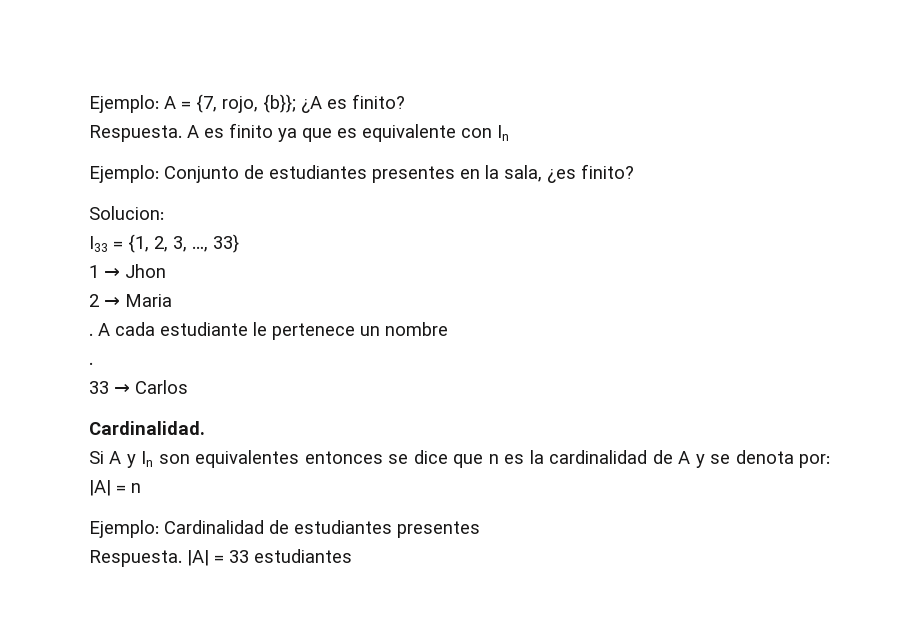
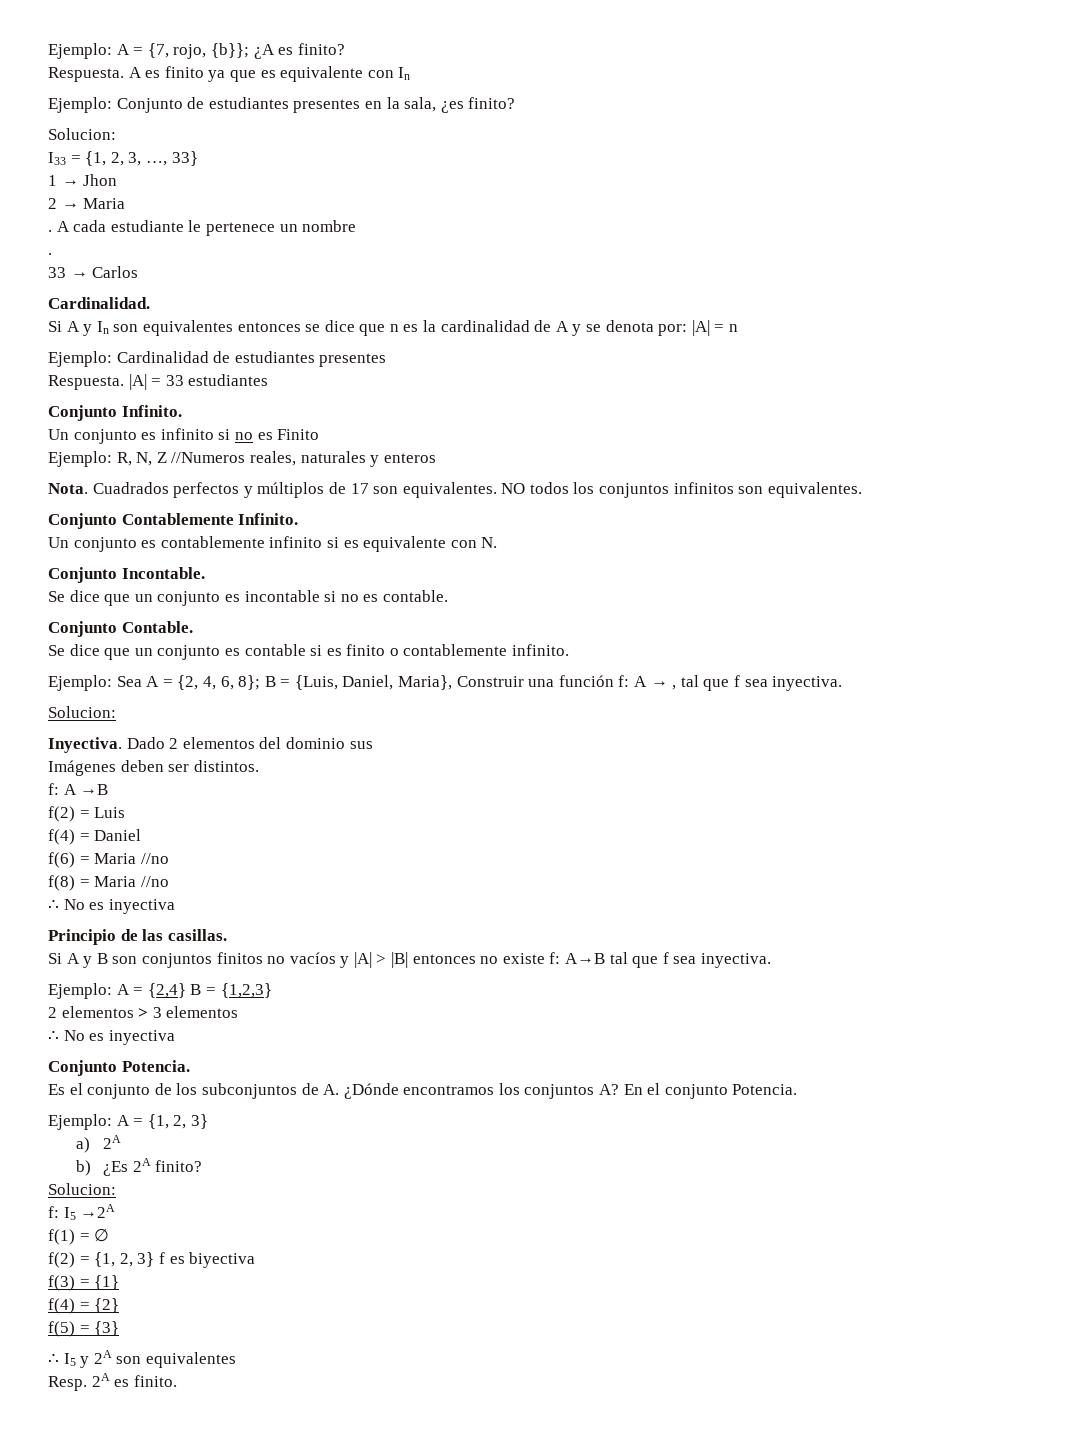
+ Conjunto Infinito.
+ Un conjunto es infinito si no es Finito
+ Ejemplo: R, N, Z //Numeros reales, naturales y enteros
+ Nota. Cuadrados perfectos y múltiplos de 17 son equivalentes. NO todos los conjuntos infinitos son equivalentes.
+ Conjunto Contablemente Infinito.
+ Un conjunto es contablemente infinito si es equivalente con N.
+ Conjunto Incontable.
+ Se dice que un conjunto es incontable si no es contable.
+ Conjunto Contable.
+ Se dice que un conjunto es contable si es finito o contablemente infinito.
+ Ejemplo: Sea A = {2, 4, 6, 8}; B = {Luis, Daniel, Maria}, Construir una función f: A → , tal que f sea inyectiva.
+ Solucion:
+ Inyectiva. Dado 2 elementos del dominio sus
+ Imágenes deben ser distintos.
+ f: A →B
+ f(2) = Luis
+ f(4) = Daniel
+ f(6) = Maria //no
+ f(8) = Maria //no
+ ∴ No es inyectiva
+ Principio de las casillas.
+ Si A y B son conjuntos finitos no vacíos y |A| > |B| entonces no existe f: A→B tal que f sea inyectiva.
+ Ejemplo: A = {2,4} B = {1,2,3}
+ 2 elementos > 3 elementos
+ ∴ No es inyectiva
+ Conjunto Potencia.
+ Es el conjunto de los subconjuntos de A. ¿Dónde encontramos los conjuntos A? En el conjunto Potencia.
+ Ejemplo: A = {1, 2, 3}
+ a) 2A
+ b) ¿Es 2A finito?
+ Solucion:
+ f: I5 →2A
+ f(1) = ∅
+ f(2) = {1, 2, 3} f es biyectiva
+ f(3) = {1}
+ f(4) = {2}
+ f(5) = {3}
+ ∴ I5 y 2A son equivalentes
+ Resp. 2A es finito.

